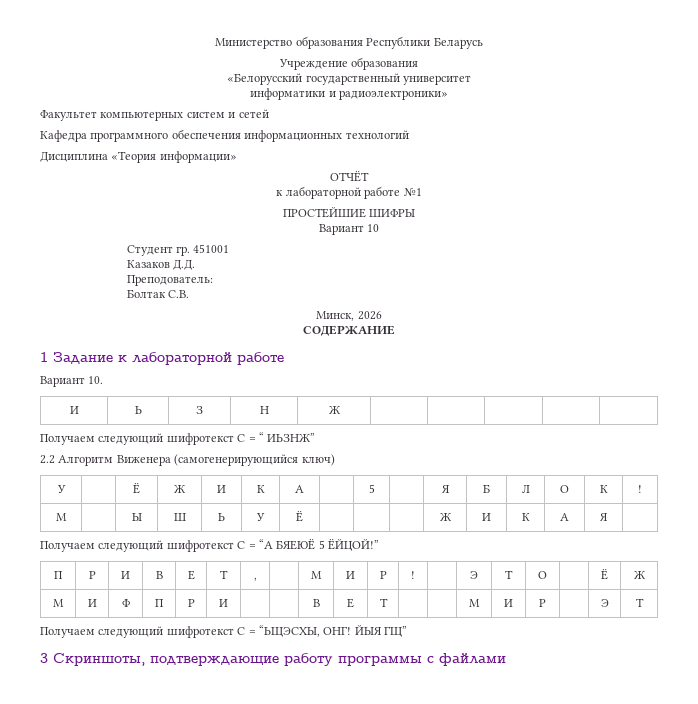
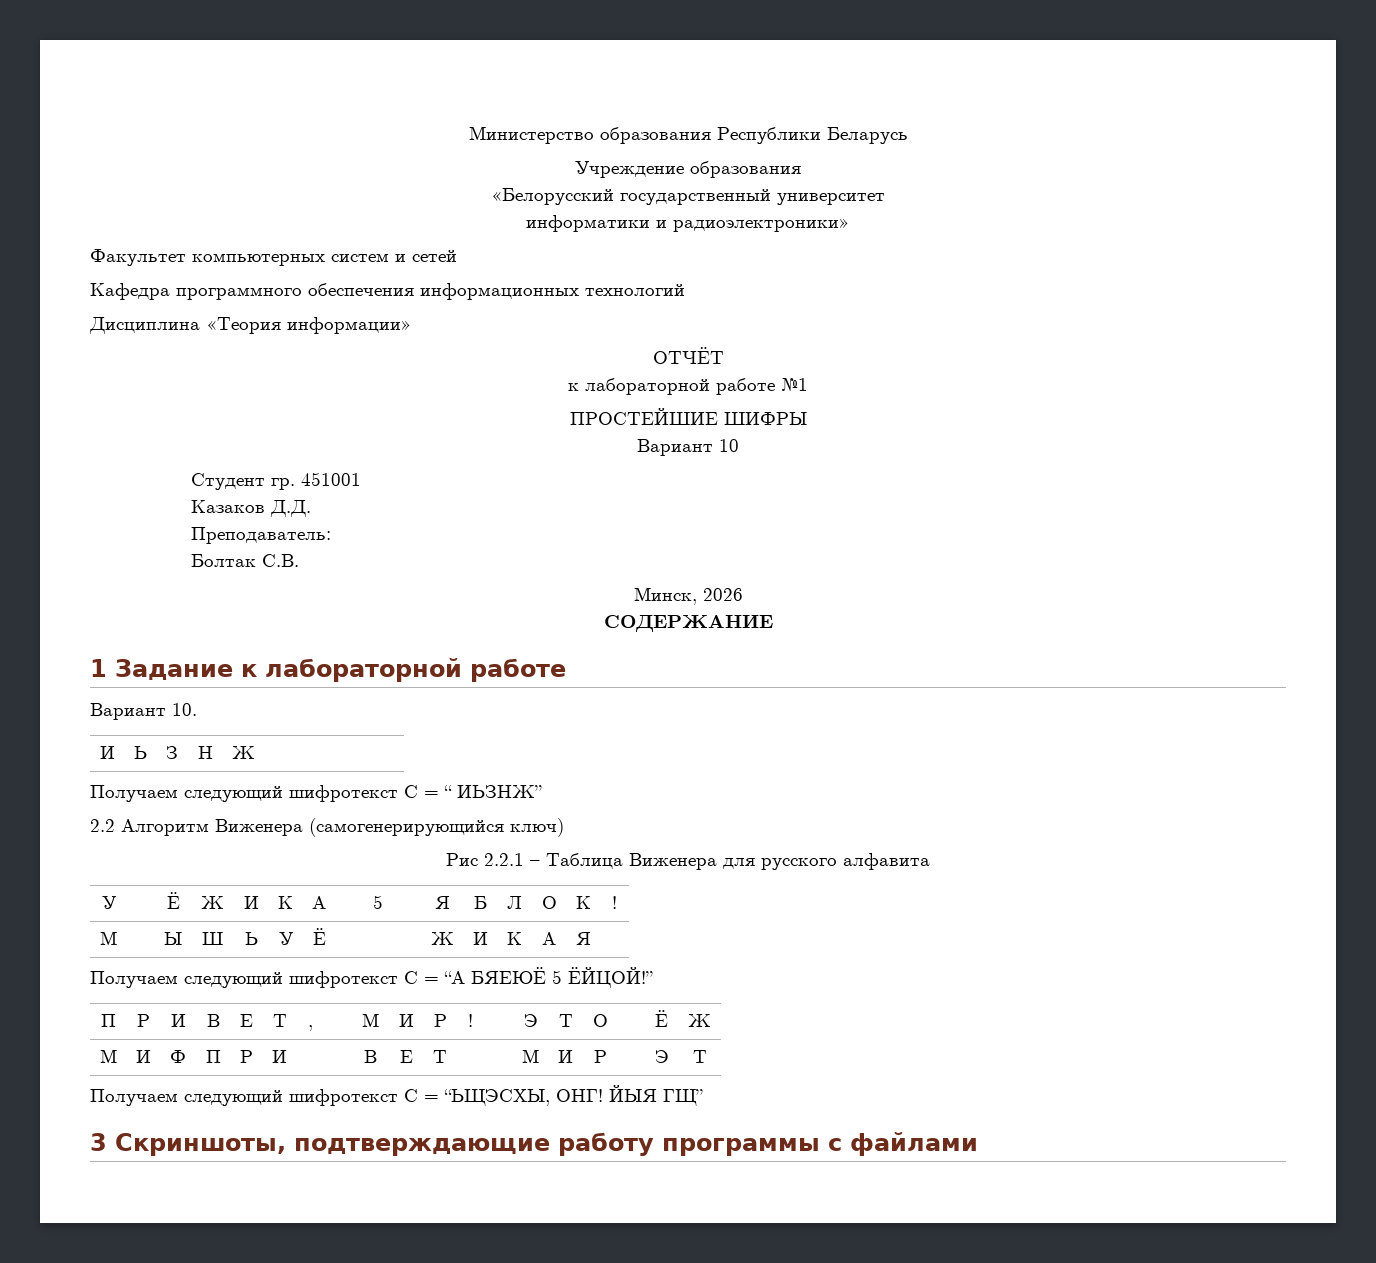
- Преподователь:
+ Преподаватель:
+ Рис 2.2.1 – Таблица Виженера для русского алфавита

